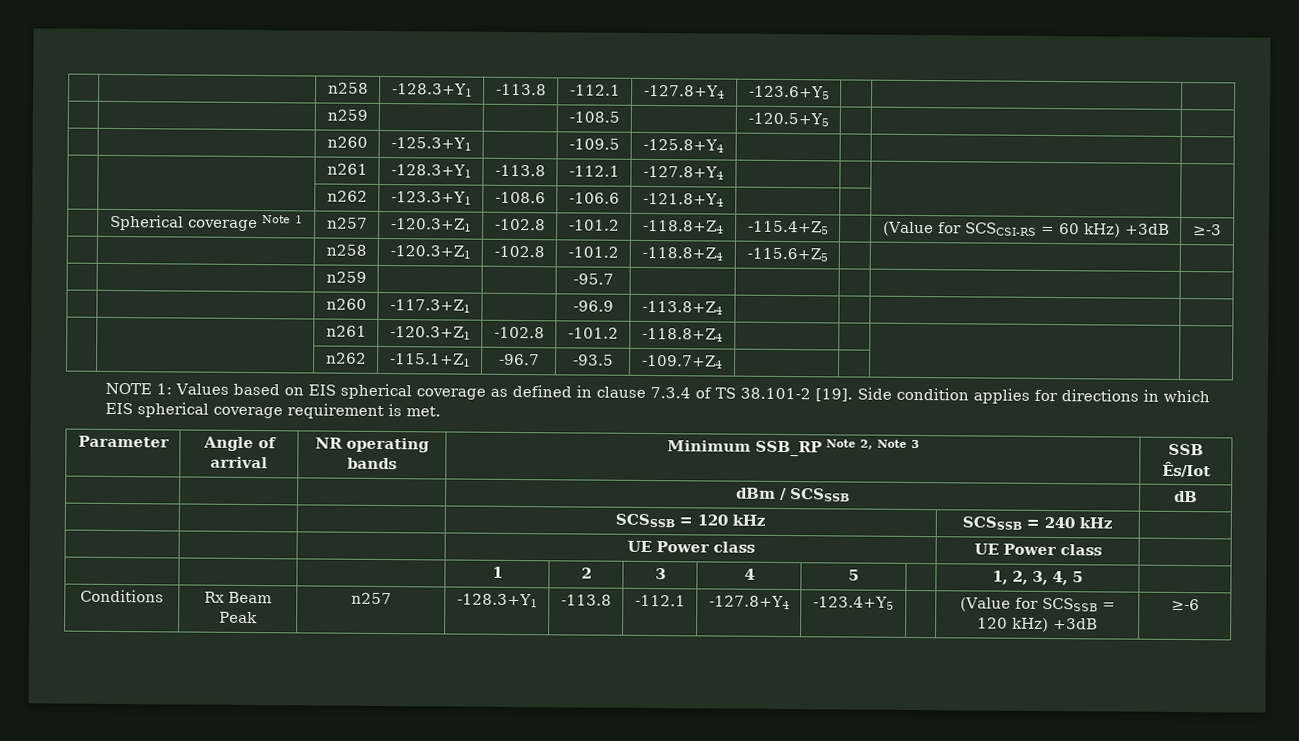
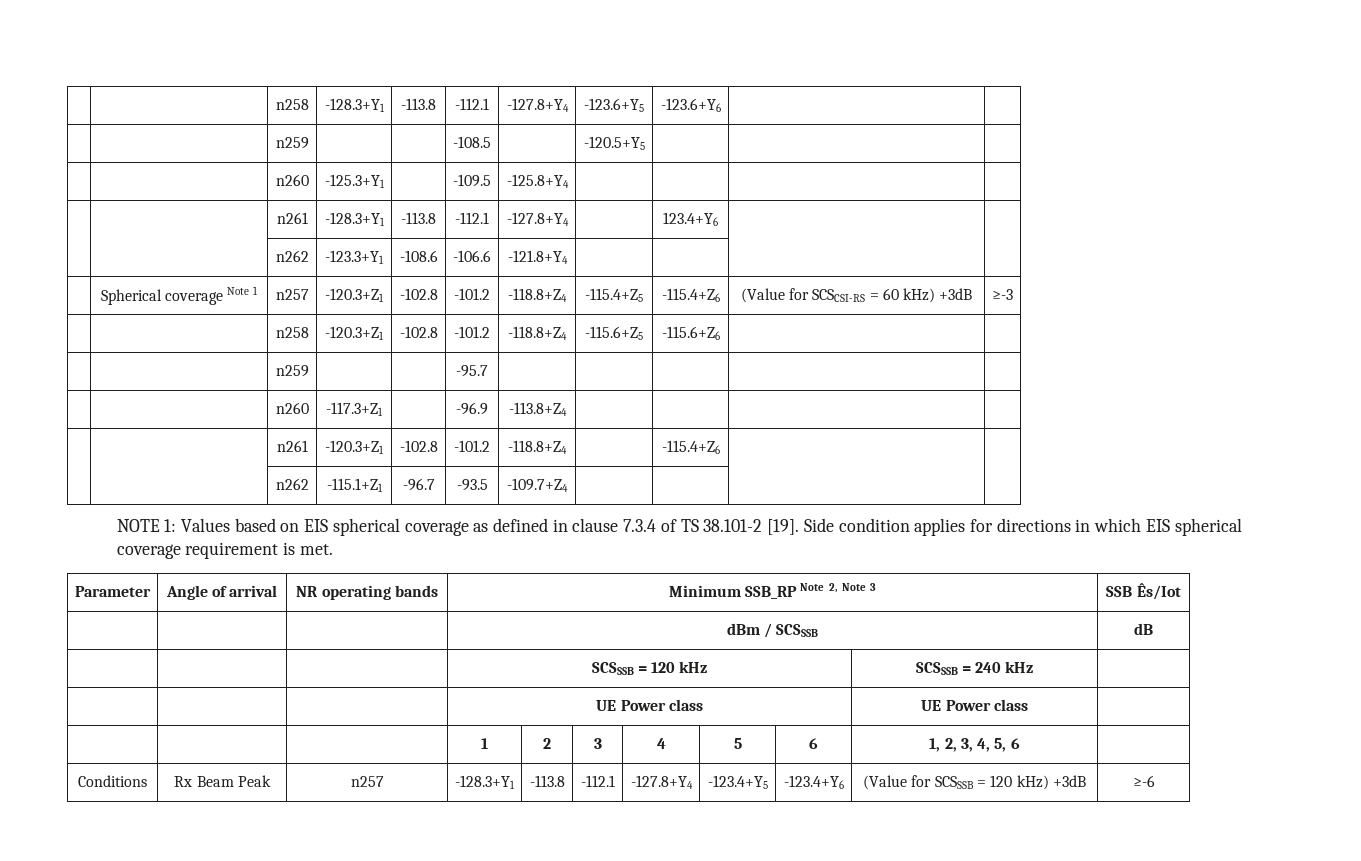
- | | n258 | -128.3+Y1 | -113.8 | -112.1 | -127.8+Y4 | -123.6+Y5 | | |
+ | | n258 | -128.3+Y1 | -113.8 | -112.1 | -127.8+Y4 | -123.6+Y5 | -123.6+Y6 | |
- | | n261 | -128.3+Y1 | -113.8 | -112.1 | -127.8+Y4 | | | |
+ | | n261 | -128.3+Y1 | -113.8 | -112.1 | -127.8+Y4 | | 123.4+Y6 | |
- | Spherical coverage Note 1 | n257 | -120.3+Z1 | -102.8 | -101.2 | -118.8+Z4 | -115.4+Z5 | | (Value for SCSCSI-RS = 60 kHz) +3dB | ≥-3
+ | Spherical coverage Note 1 | n257 | -120.3+Z1 | -102.8 | -101.2 | -118.8+Z4 | -115.4+Z5 | -115.4+Z6 | (Value for SCSCSI-RS = 60 kHz) +3dB | ≥-3
- | | n258 | -120.3+Z1 | -102.8 | -101.2 | -118.8+Z4 | -115.6+Z5 | | |
+ | | n258 | -120.3+Z1 | -102.8 | -101.2 | -118.8+Z4 | -115.6+Z5 | -115.6+Z6 | |
- | | n261 | -120.3+Z1 | -102.8 | -101.2 | -118.8+Z4 | | | |
+ | | n261 | -120.3+Z1 | -102.8 | -101.2 | -118.8+Z4 | | -115.4+Z6 | |
- | | | 1 | 2 | 3 | 4 | 5 | | 1, 2, 3, 4, 5 |
+ | | | 1 | 2 | 3 | 4 | 5 | 6 | 1, 2, 3, 4, 5, 6 |
- Conditions | Rx Beam Peak | n257 | -128.3+Y1 | -113.8 | -112.1 | -127.8+Y4 | -123.4+Y5 | | (Value for SCSSSB = 120 kHz) +3dB | ≥-6
+ Conditions | Rx Beam Peak | n257 | -128.3+Y1 | -113.8 | -112.1 | -127.8+Y4 | -123.4+Y5 | -123.4+Y6 | (Value for SCSSSB = 120 kHz) +3dB | ≥-6

